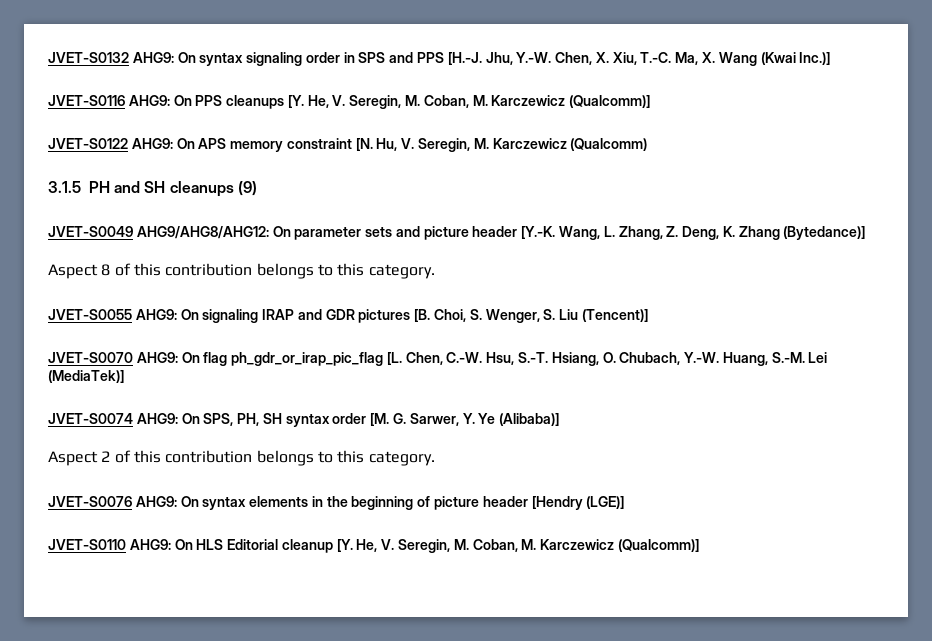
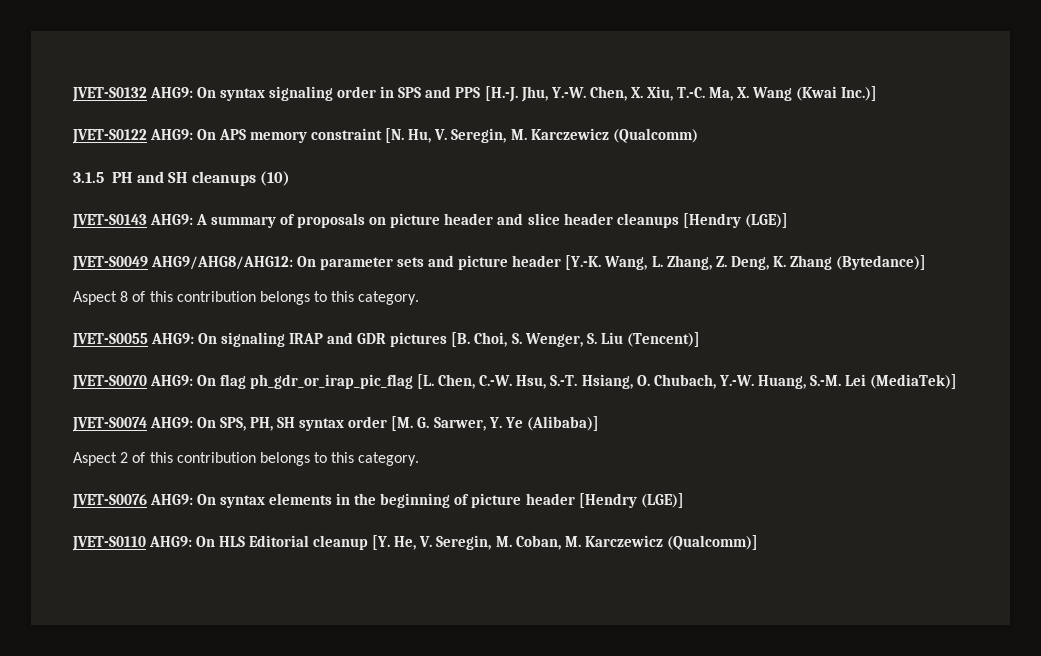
- JVET-S0116 AHG9: On PPS cleanups [Y. He, V. Seregin, M. Coban, M. Karczewicz (Qualcomm)]
- 3.1.5 PH and SH cleanups (9)
+ 3.1.5 PH and SH cleanups (10)
+ JVET-S0143 AHG9: A summary of proposals on picture header and slice header cleanups [Hendry (LGE)]

